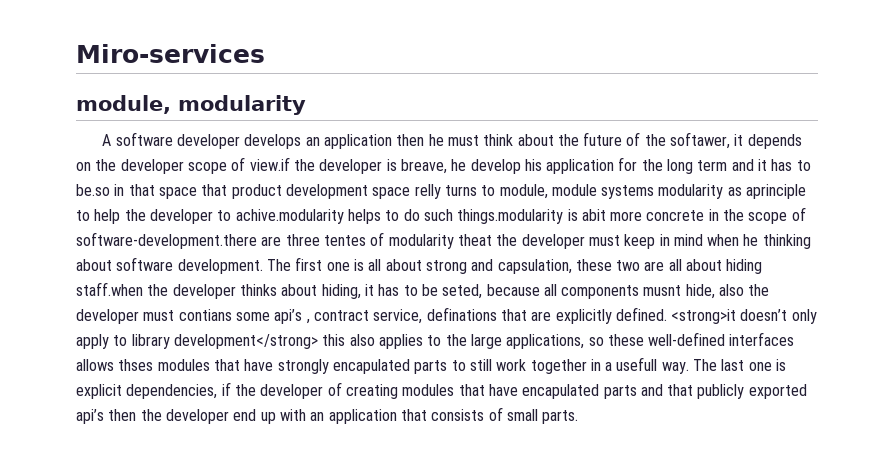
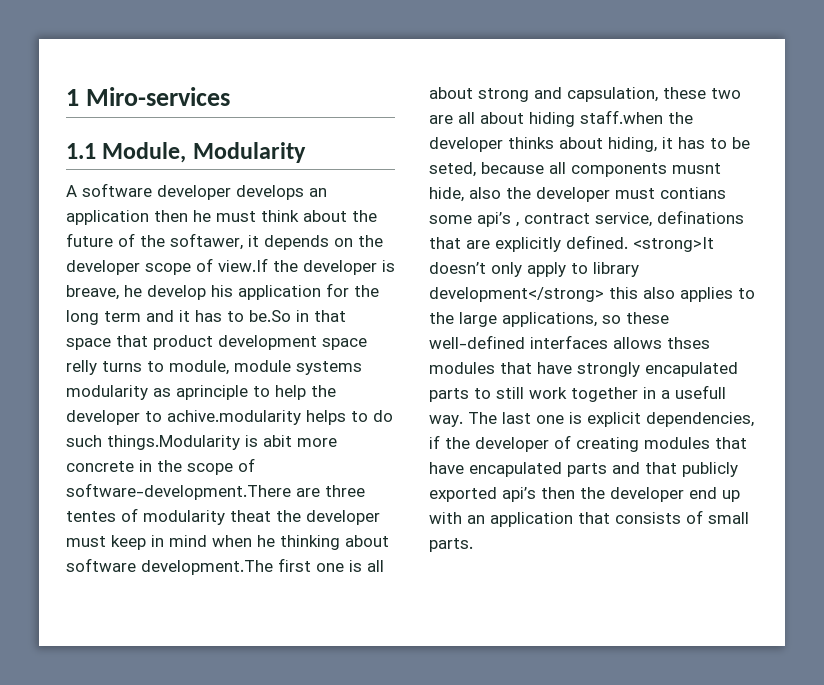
- Miro-services
+ 1 Miro-services
- module, modularity
+ 1.1 Module, Modularity
- A software developer develops an application then he must think about the future of the softawer, it depends on the developer scope of view.if the developer is breave, he develop his application for the long term and it has to be.so in that space that product development space relly turns to module, module systems modularity as aprinciple to help the developer to achive.modularity helps to do such things.modularity is abit more concrete in the scope of software-development.there are three tentes of modularity theat the developer must keep in mind when he thinking about software development. The first one is all about strong and capsulation, these two are all about hiding staff.when the developer thinks about hiding, it has to be seted, because all components musnt hide, also the developer must contians some api’s , contract service, definations that are explicitly defined.
+ A software developer develops an application then he must think about the future of the softawer, it depends on the developer scope of view.If the developer is breave, he develop his application for the long term and it has to be.So in that space that product development space relly turns to module, module systems modularity as aprinciple to help the developer to achive.modularity helps to do such things.Modularity is abit more concrete in the scope of software-development.There are three tentes of modularity theat the developer must keep in mind when he thinking about software development.The first one is all about strong and capsulation, these two are all about hiding staff.when the developer thinks about hiding, it has to be seted, because all components musnt hide, also the developer must contians some api’s , contract service, definations that are explicitly defined.
- <strong>it doesn’t only apply to library development</strong> this also applies to the large applications, so these well-defined interfaces allows thses modules that have strongly encapulated parts to still work together in a usefull way.
+ <strong>It doesn’t only apply to library development</strong> this also applies to the large applications, so these well-defined interfaces allows thses modules that have strongly encapulated parts to still work together in a usefull way.

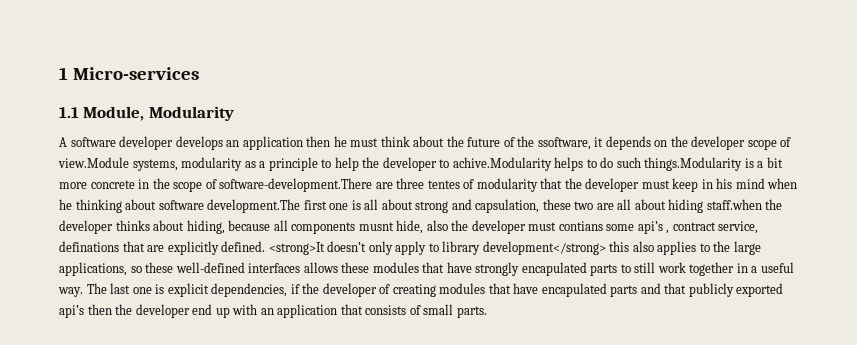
- 1 Miro-services
+ 1 Micro-services
- A software developer develops an application then he must think about the future of the softawer, it depends on the developer scope of view.If the developer is breave, he develop his application for the long term and it has to be.So in that space that product development space relly turns to module, module systems modularity as aprinciple to help the developer to achive.modularity helps to do such things.Modularity is abit more concrete in the scope of software-development.There are three tentes of modularity theat the developer must keep in mind when he thinking about software development.The first one is all about strong and capsulation, these two are all about hiding staff.when the developer thinks about hiding, it has to be seted, because all components musnt hide, also the developer must contians some api’s , contract service, definations that are explicitly defined.
+ A software developer develops an application then he must think about the future of the ssoftware, it depends on the developer scope of view.Module systems, modularity as a principle to help the developer to achive.Modularity helps to do such things.Modularity is a bit more concrete in the scope of software-development.There are three tentes of modularity that the developer must keep in his mind when he thinking about software development.The first one is all about strong and capsulation, these two are all about hiding staff.when the developer thinks about hiding, because all components musnt hide, also the developer must contians some api’s , contract service, definations that are explicitly defined.
- <strong>It doesn’t only apply to library development</strong> this also applies to the large applications, so these well-defined interfaces allows thses modules that have strongly encapulated parts to still work together in a usefull way.
+ <strong>It doesn’t only apply to library development</strong> this also applies to the large applications, so these well-defined interfaces allows these modules that have strongly encapulated parts to still work together in a useful way.

